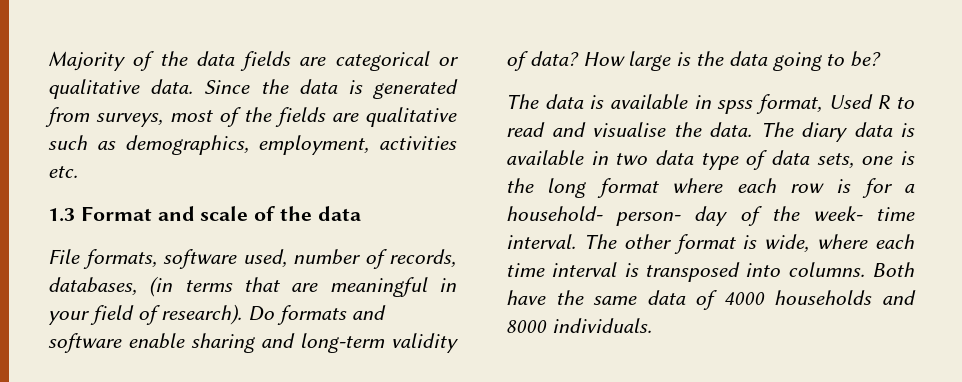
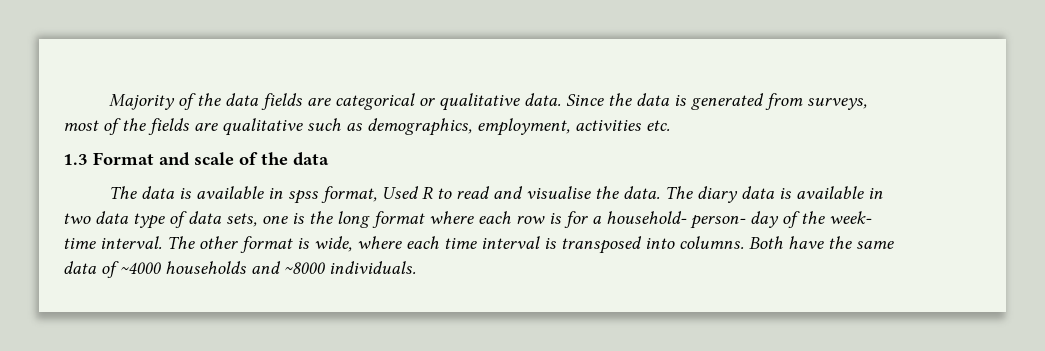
- File formats, software used, number of records, databases, (in terms that are meaningful in your field of research). Do formats and software enable sharing and long-term validity of data? How large is the data going to be?
- Both have the same data of 4000 households and 8000 individuals.
+ Both have the same data of ~4000 households and ~8000 individuals.

